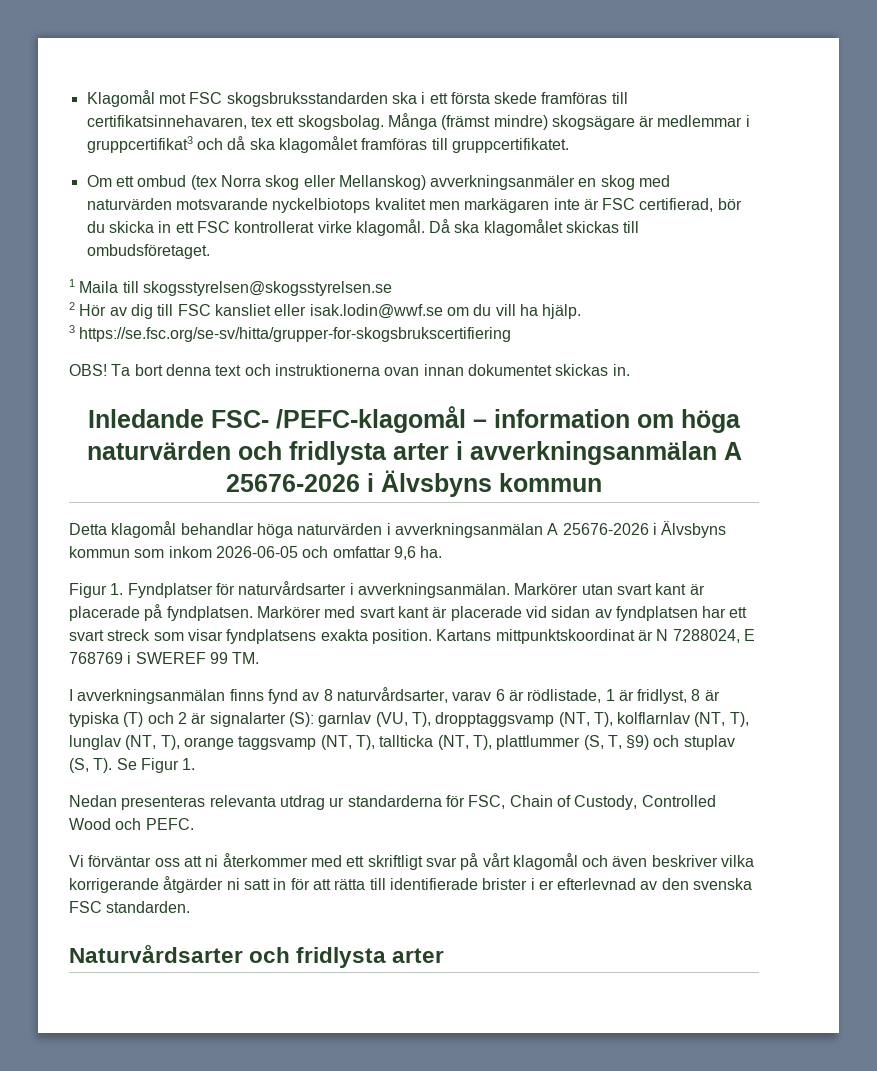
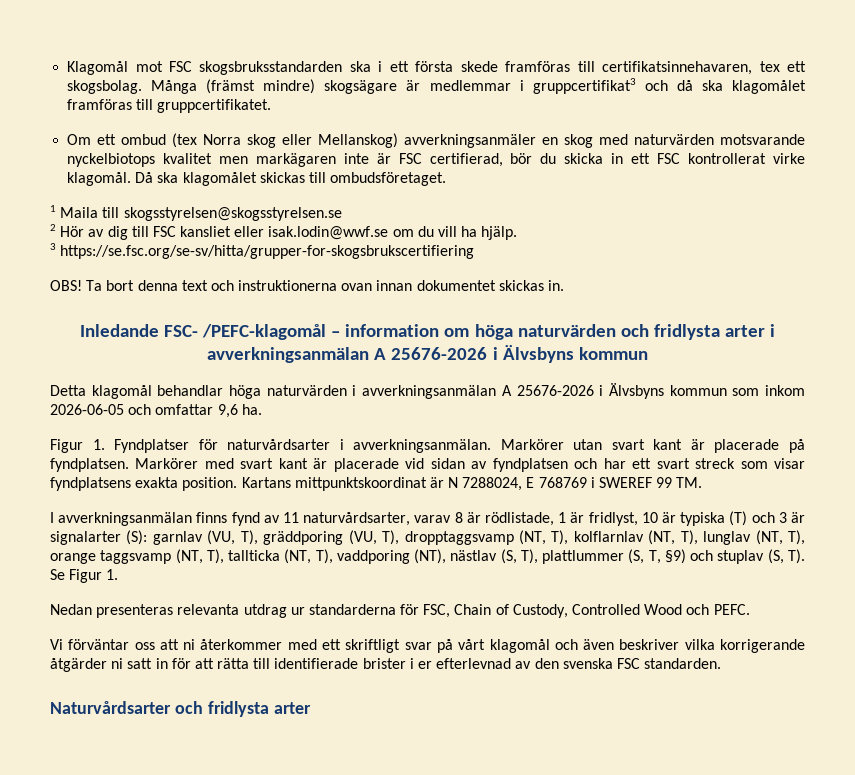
- Markörer med svart kant är placerade vid sidan av fyndplatsen har ett svart streck som visar fyndplatsens exakta position.
+ Markörer med svart kant är placerade vid sidan av fyndplatsen och har ett svart streck som visar fyndplatsens exakta position.
- I avverkningsanmälan finns fynd av 8 naturvårdsarter, varav 6 är rödlistade, 1 är fridlyst, 8 är typiska (T) och 2 är signalarter (S): garnlav (VU, T), dropptaggsvamp (NT, T), kolflarnlav (NT, T), lunglav (NT, T), orange taggsvamp (NT, T), tallticka (NT, T), plattlummer (S, T, §9) och stuplav (S, T). Se Figur 1.
+ I avverkningsanmälan finns fynd av 11 naturvårdsarter, varav 8 är rödlistade, 1 är fridlyst, 10 är typiska (T) och 3 är signalarter (S): garnlav (VU, T), gräddporing (VU, T), dropptaggsvamp (NT, T), kolflarnlav (NT, T), lunglav (NT, T), orange taggsvamp (NT, T), tallticka (NT, T), vaddporing (NT), nästlav (S, T), plattlummer (S, T, §9) och stuplav (S, T). Se Figur 1.

